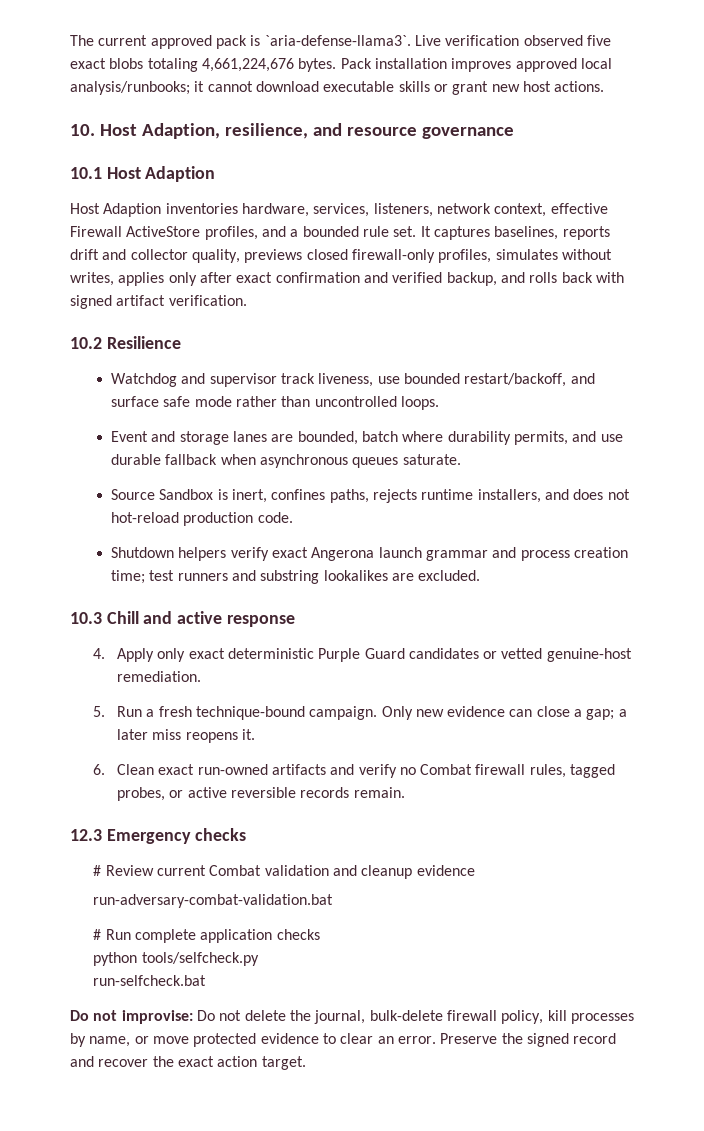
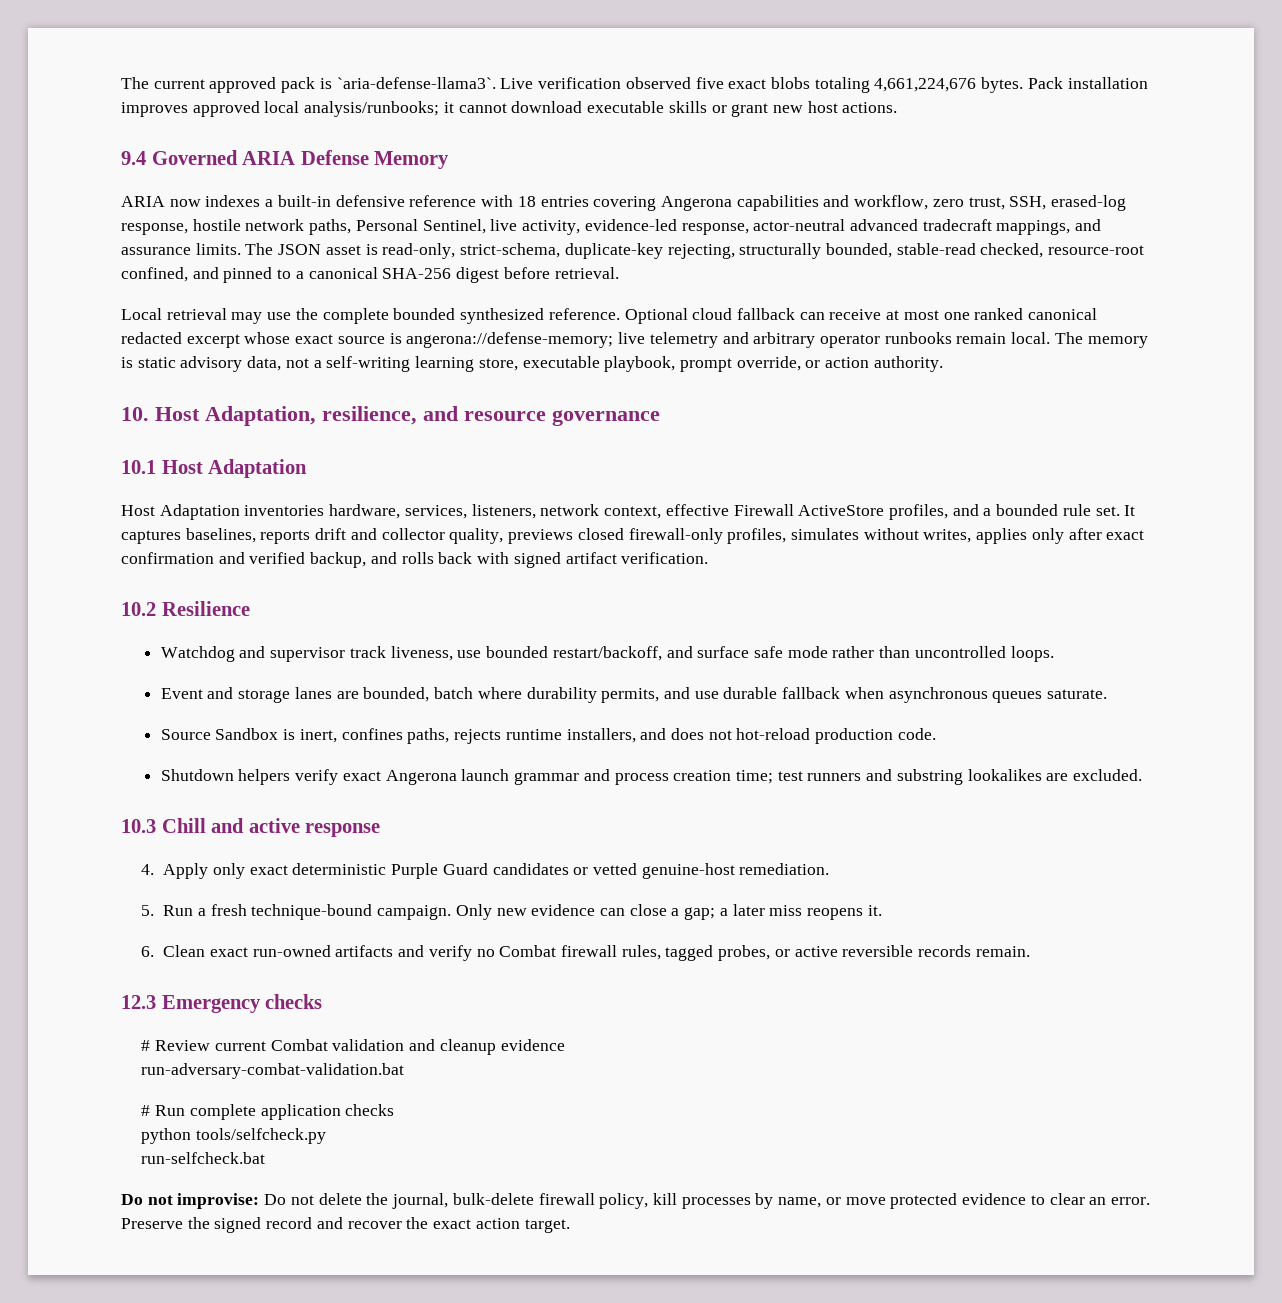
+ 9.4 Governed ARIA Defense Memory
+ ARIA now indexes a built-in defensive reference with 18 entries covering Angerona capabilities and workflow, zero trust, SSH, erased-log response, hostile network paths, Personal Sentinel, live activity, evidence-led response, actor-neutral advanced tradecraft mappings, and assurance limits. The JSON asset is read-only, strict-schema, duplicate-key rejecting, structurally bounded, stable-read checked, resource-root confined, and pinned to a canonical SHA-256 digest before retrieval.
+ Local retrieval may use the complete bounded synthesized reference. Optional cloud fallback can receive at most one ranked canonical redacted excerpt whose exact source is angerona://defense-memory; live telemetry and arbitrary operator runbooks remain local. The memory is static advisory data, not a self-writing learning store, executable playbook, prompt override, or action authority.
- 10. Host Adaption, resilience, and resource governance
+ 10. Host Adaptation, resilience, and resource governance
- 10.1 Host Adaption
- Host Adaption inventories hardware, services, listeners, network context, effective Firewall ActiveStore profiles, and a bounded rule set.
+ 10.1 Host Adaptation
+ Host Adaptation inventories hardware, services, listeners, network context, effective Firewall ActiveStore profiles, and a bounded rule set.

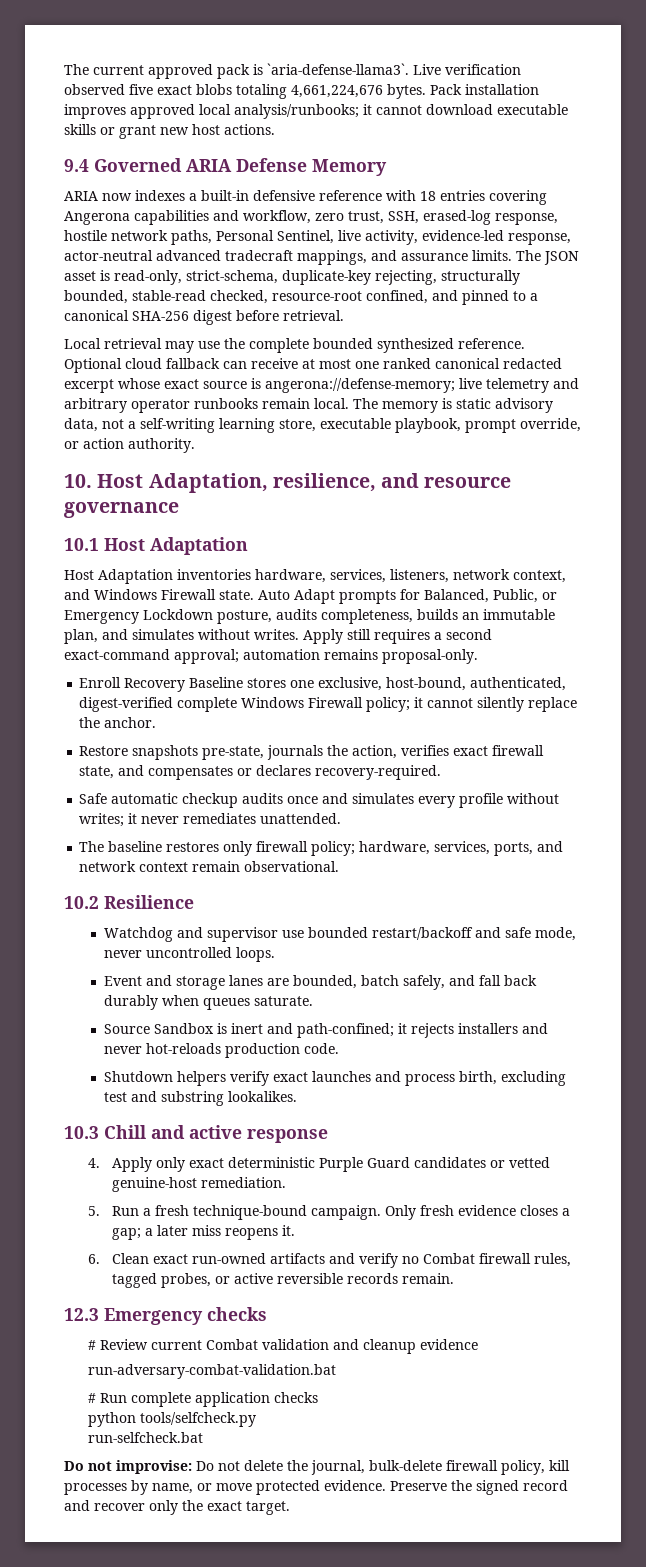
- Host Adaptation inventories hardware, services, listeners, network context, effective Firewall ActiveStore profiles, and a bounded rule set. It captures baselines, reports drift and collector quality, previews closed firewall-only profiles, simulates without writes, applies only after exact confirmation and verified backup, and rolls back with signed artifact verification.
+ Host Adaptation inventories hardware, services, listeners, network context, and Windows Firewall state. Auto Adapt prompts for Balanced, Public, or Emergency Lockdown posture, audits completeness, builds an immutable plan, and simulates without writes. Apply still requires a second exact-command approval; automation remains proposal-only.
+ Enroll Recovery Baseline stores one exclusive, host-bound, authenticated, digest-verified complete Windows Firewall policy; it cannot silently replace the anchor.
+ Restore snapshots pre-state, journals the action, verifies exact firewall state, and compensates or declares recovery-required.
+ Safe automatic checkup audits once and simulates every profile without writes; it never remediates unattended.
+ The baseline restores only firewall policy; hardware, services, ports, and network context remain observational.
- Watchdog and supervisor track liveness, use bounded restart/backoff, and surface safe mode rather than uncontrolled loops.
+ Watchdog and supervisor use bounded restart/backoff and safe mode, never uncontrolled loops.
- Event and storage lanes are bounded, batch where durability permits, and use durable fallback when asynchronous queues saturate.
+ Event and storage lanes are bounded, batch safely, and fall back durably when queues saturate.
- Source Sandbox is inert, confines paths, rejects runtime installers, and does not hot-reload production code.
+ Source Sandbox is inert and path-confined; it rejects installers and never hot-reloads production code.
- Shutdown helpers verify exact Angerona launch grammar and process creation time; test runners and substring lookalikes are excluded.
+ Shutdown helpers verify exact launches and process birth, excluding test and substring lookalikes.
- Only new evidence can close a gap; a later miss reopens it.
+ Only fresh evidence closes a gap; a later miss reopens it.
- Do not improvise: Do not delete the journal, bulk-delete firewall policy, kill processes by name, or move protected evidence to clear an error.
+ Do not improvise: Do not delete the journal, bulk-delete firewall policy, kill processes by name, or move protected evidence.
- Preserve the signed record and recover the exact action target.
+ Preserve the signed record and recover only the exact target.

